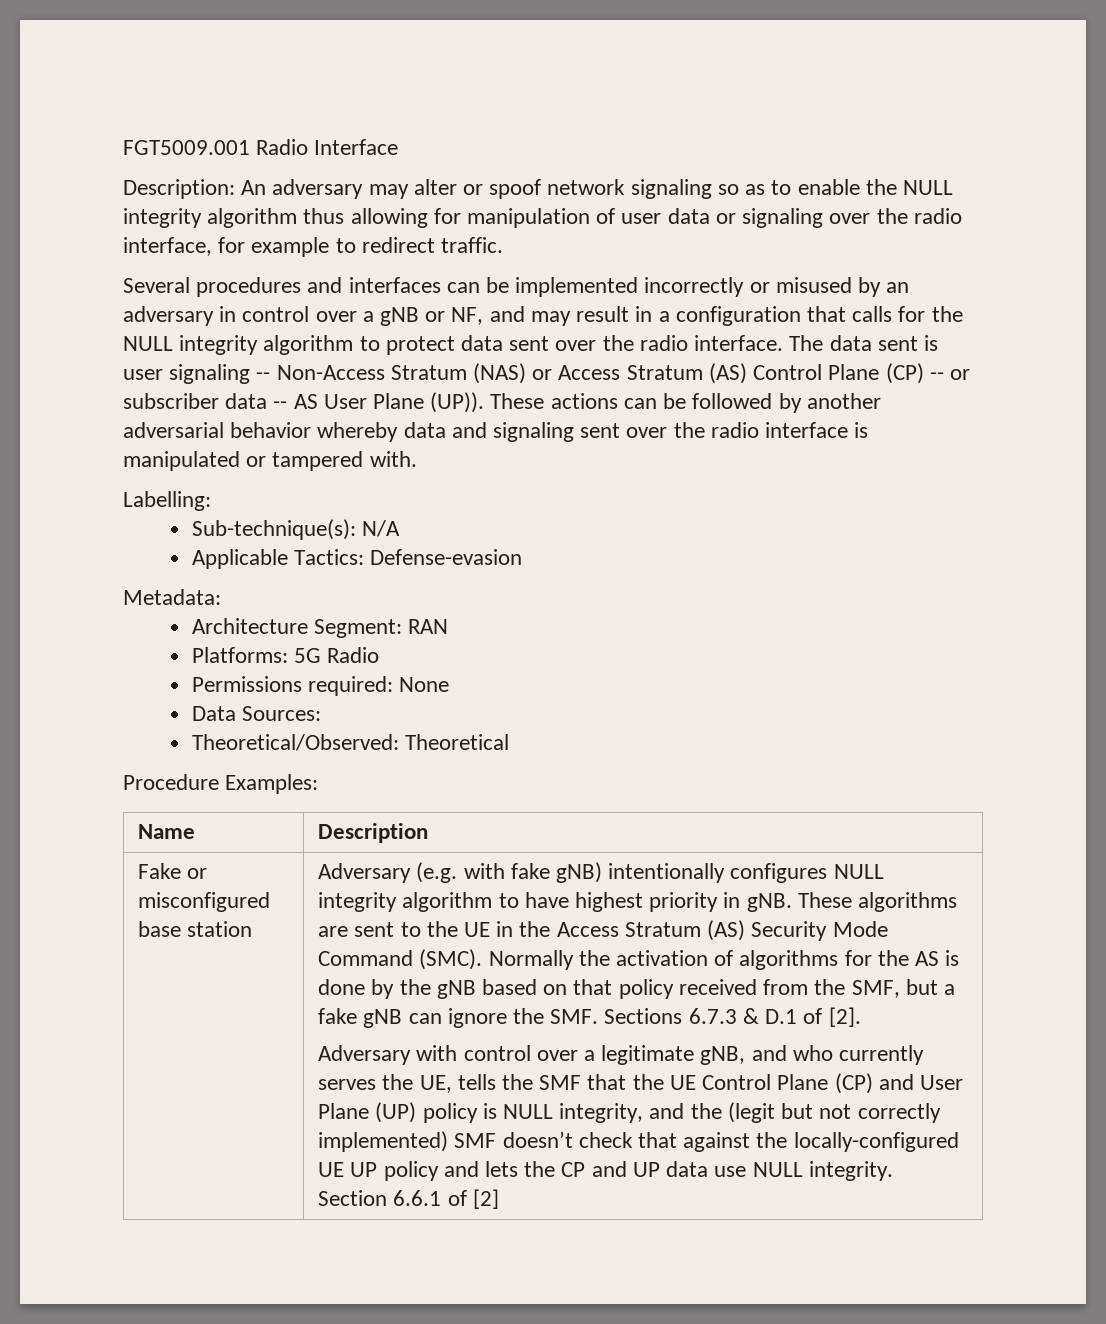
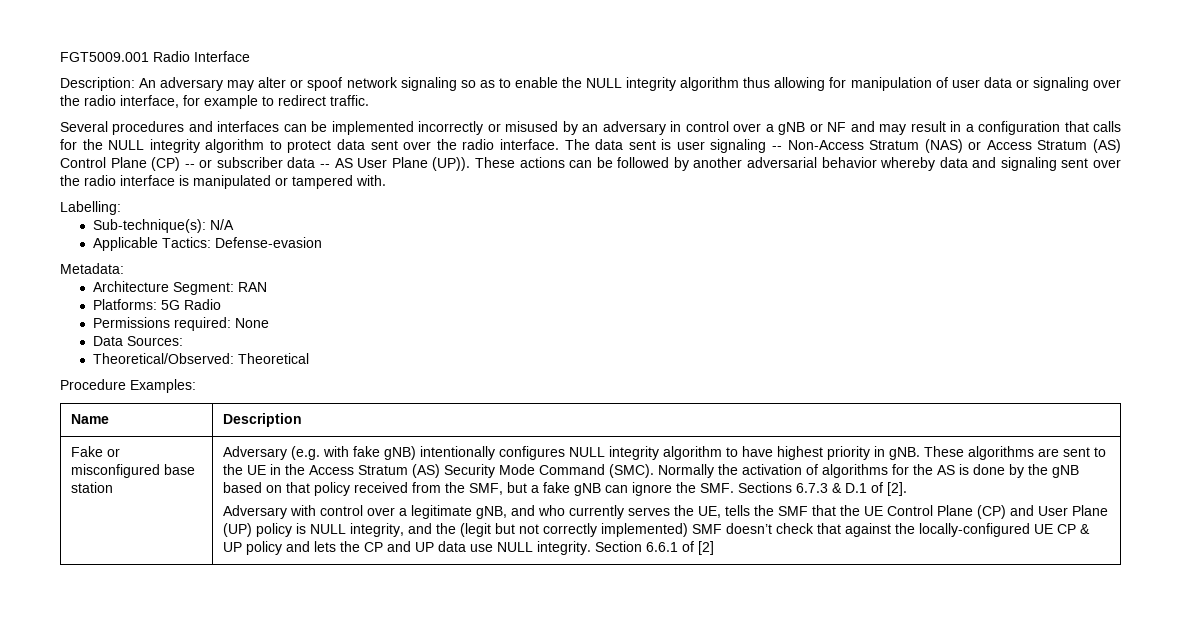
- Several procedures and interfaces can be implemented incorrectly or misused by an adversary in control over a gNB or NF, and may result in a configuration that calls for the NULL integrity algorithm to protect data sent over the radio interface.
+ Several procedures and interfaces can be implemented incorrectly or misused by an adversary in control over a gNB or NF and may result in a configuration that calls for the NULL integrity algorithm to protect data sent over the radio interface.
- Adversary with control over a legitimate gNB, and who currently serves the UE, tells the SMF that the UE Control Plane (CP) and User Plane (UP) policy is NULL integrity, and the (legit but not correctly implemented) SMF doesn’t check that against the locally-configured UE UP policy and lets the CP and UP data use NULL integrity.
+ Adversary with control over a legitimate gNB, and who currently serves the UE, tells the SMF that the UE Control Plane (CP) and User Plane (UP) policy is NULL integrity, and the (legit but not correctly implemented) SMF doesn’t check that against the locally-configured UE CP & UP policy and lets the CP and UP data use NULL integrity.

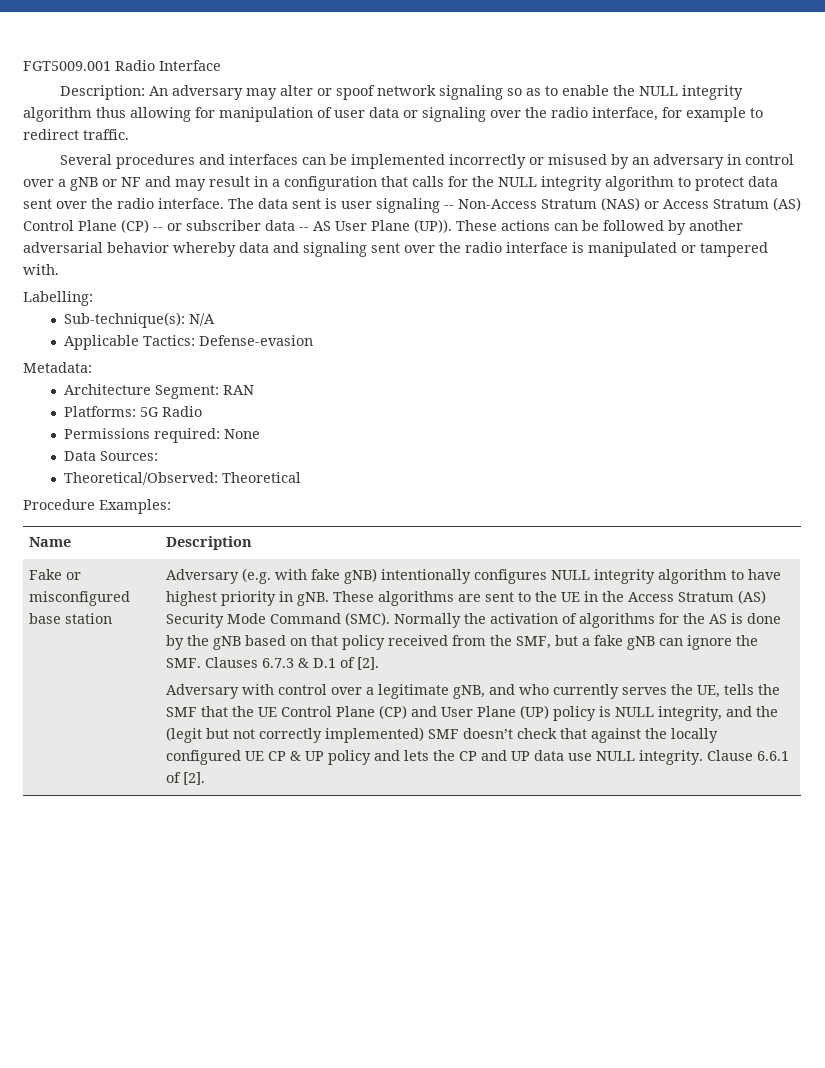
- Normally the activation of algorithms for the AS is done by the gNB based on that policy received from the SMF, but a fake gNB can ignore the SMF. Sections 6.7.3 & D.1 of [2].
+ Normally the activation of algorithms for the AS is done by the gNB based on that policy received from the SMF, but a fake gNB can ignore the SMF. Clauses 6.7.3 & D.1 of [2].
- Adversary with control over a legitimate gNB, and who currently serves the UE, tells the SMF that the UE Control Plane (CP) and User Plane (UP) policy is NULL integrity, and the (legit but not correctly implemented) SMF doesn’t check that against the locally-configured UE CP & UP policy and lets the CP and UP data use NULL integrity.
+ Adversary with control over a legitimate gNB, and who currently serves the UE, tells the SMF that the UE Control Plane (CP) and User Plane (UP) policy is NULL integrity, and the (legit but not correctly implemented) SMF doesn’t check that against the locally configured UE CP & UP policy and lets the CP and UP data use NULL integrity.
- Section 6.6.1 of [2]
+ Clause 6.6.1 of [2].

